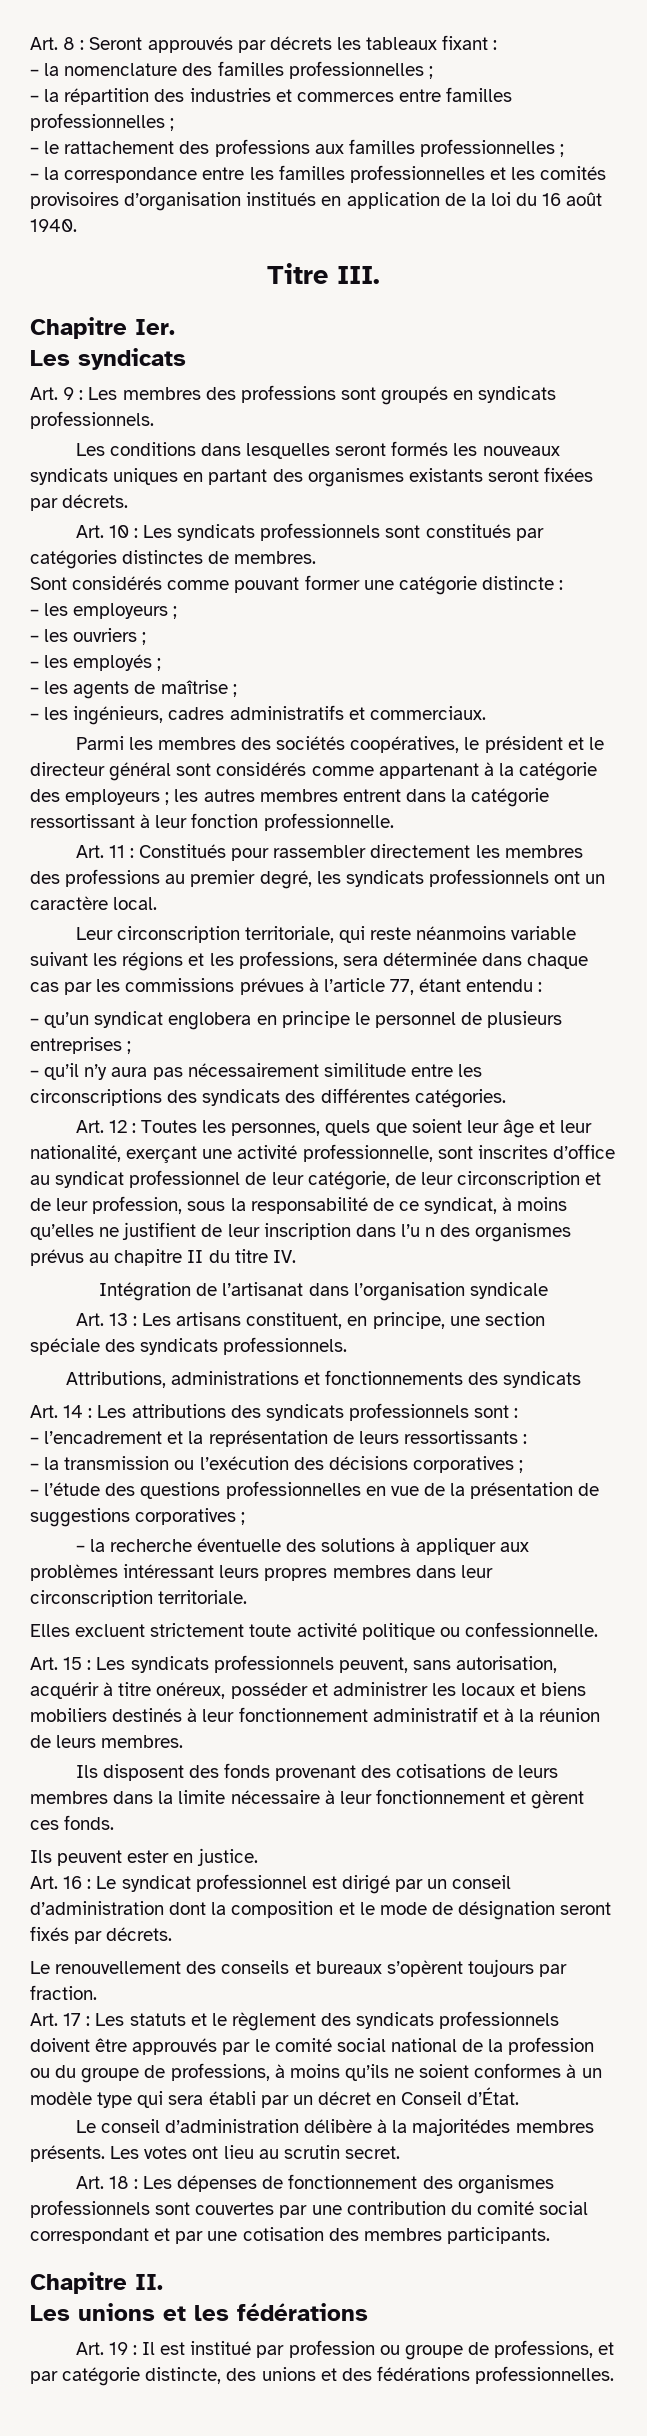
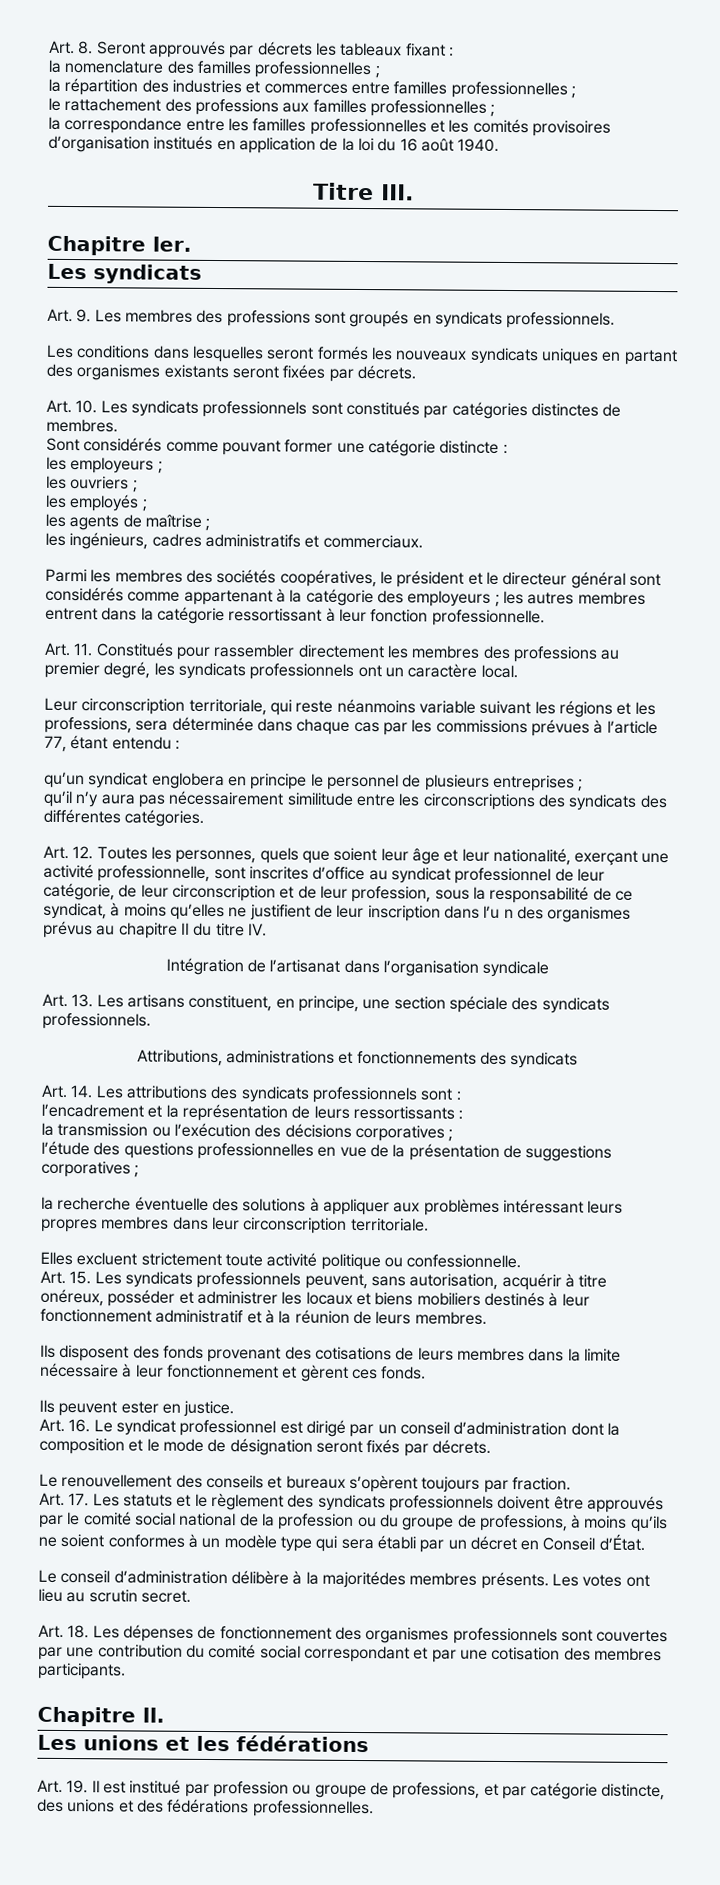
- Art. 8 : Seront approuvés par décrets les tableaux fixant :
+ Art. 8. Seront approuvés par décrets les tableaux fixant :
- – la nomenclature des familles professionnelles ;
+ la nomenclature des familles professionnelles ;
- – la répartition des industries et commerces entre familles professionnelles ;
+ la répartition des industries et commerces entre familles professionnelles ;
- – le rattachement des professions aux familles professionnelles ;
+ le rattachement des professions aux familles professionnelles ;
- – la correspondance entre les familles professionnelles et les comités provisoires d’organisation institués en application de la loi du 16 août 1940.
+ la correspondance entre les familles professionnelles et les comités provisoires d’organisation institués en application de la loi du 16 août 1940.
- Art. 9 : Les membres des professions sont groupés en syndicats professionnels.
+ Art. 9. Les membres des professions sont groupés en syndicats professionnels.
- Art. 10 : Les syndicats professionnels sont constitués par catégories distinctes de membres.
+ Art. 10. Les syndicats professionnels sont constitués par catégories distinctes de membres.
- – les employeurs ;
+ les employeurs ;
- – les ouvriers ;
+ les ouvriers ;
- – les employés ;
+ les employés ;
- – les agents de maîtrise ;
+ les agents de maîtrise ;
- – les ingénieurs, cadres administratifs et commerciaux.
+ les ingénieurs, cadres administratifs et commerciaux.
- Art. 11 : Constitués pour rassembler directement les membres des professions au premier degré, les syndicats professionnels ont un caractère local.
+ Art. 11. Constitués pour rassembler directement les membres des professions au premier degré, les syndicats professionnels ont un caractère local.
- – qu’un syndicat englobera en principe le personnel de plusieurs entreprises ;
+ qu’un syndicat englobera en principe le personnel de plusieurs entreprises ;
- – qu’il n’y aura pas nécessairement similitude entre les circonscriptions des syndicats des différentes catégories.
+ qu’il n’y aura pas nécessairement similitude entre les circonscriptions des syndicats des différentes catégories.
- Art. 12 : Toutes les personnes, quels que soient leur âge et leur nationalité, exerçant une activité professionnelle, sont inscrites d’office au syndicat professionnel de leur catégorie, de leur circonscription et de leur profession, sous la responsabilité de ce syndicat, à moins qu’elles ne justifient de leur inscription dans l’u n des organismes prévus au chapitre II du titre IV.
+ Art. 12. Toutes les personnes, quels que soient leur âge et leur nationalité, exerçant une activité professionnelle, sont inscrites d’office au syndicat professionnel de leur catégorie, de leur circonscription et de leur profession, sous la responsabilité de ce syndicat, à moins qu’elles ne justifient de leur inscription dans l’u n des organismes prévus au chapitre II du titre IV.
- Art. 13 : Les artisans constituent, en principe, une section spéciale des syndicats professionnels.
+ Art. 13. Les artisans constituent, en principe, une section spéciale des syndicats professionnels.
- Art. 14 : Les attributions des syndicats professionnels sont :
+ Art. 14. Les attributions des syndicats professionnels sont :
- – l’encadrement et la représentation de leurs ressortissants :
+ l’encadrement et la représentation de leurs ressortissants :
- – la transmission ou l’exécution des décisions corporatives ;
+ la transmission ou l’exécution des décisions corporatives ;
- – l’étude des questions professionnelles en vue de la présentation de suggestions corporatives ;
+ l’étude des questions professionnelles en vue de la présentation de suggestions corporatives ;
- – la recherche éventuelle des solutions à appliquer aux problèmes intéressant leurs propres membres dans leur circonscription territoriale.
+ la recherche éventuelle des solutions à appliquer aux problèmes intéressant leurs propres membres dans leur circonscription territoriale.
- Art. 15 : Les syndicats professionnels peuvent, sans autorisation, acquérir à titre onéreux, posséder et administrer les locaux et biens mobiliers destinés à leur fonctionnement administratif et à la réunion de leurs membres.
+ Art. 15. Les syndicats professionnels peuvent, sans autorisation, acquérir à titre onéreux, posséder et administrer les locaux et biens mobiliers destinés à leur fonctionnement administratif et à la réunion de leurs membres.
- Art. 16 : Le syndicat professionnel est dirigé par un conseil d’administration dont la composition et le mode de désignation seront fixés par décrets.
+ Art. 16. Le syndicat professionnel est dirigé par un conseil d’administration dont la composition et le mode de désignation seront fixés par décrets.
- Art. 17 : Les statuts et le règlement des syndicats professionnels doivent être approuvés par le comité social national de la profession ou du groupe de professions, à moins qu’ils ne soient conformes à un modèle type qui sera établi par un décret en Conseil d’État.
+ Art. 17. Les statuts et le règlement des syndicats professionnels doivent être approuvés par le comité social national de la profession ou du groupe de professions, à moins qu’ils ne soient conformes à un modèle type qui sera établi par un décret en Conseil d’État.
- Art. 18 : Les dépenses de fonctionnement des organismes professionnels sont couvertes par une contribution du comité social correspondant et par une cotisation des membres participants.
+ Art. 18. Les dépenses de fonctionnement des organismes professionnels sont couvertes par une contribution du comité social correspondant et par une cotisation des membres participants.
- Art. 19 : Il est institué par profession ou groupe de professions, et par catégorie distincte, des unions et des fédérations professionnelles.
+ Art. 19. Il est institué par profession ou groupe de professions, et par catégorie distincte, des unions et des fédérations professionnelles.

